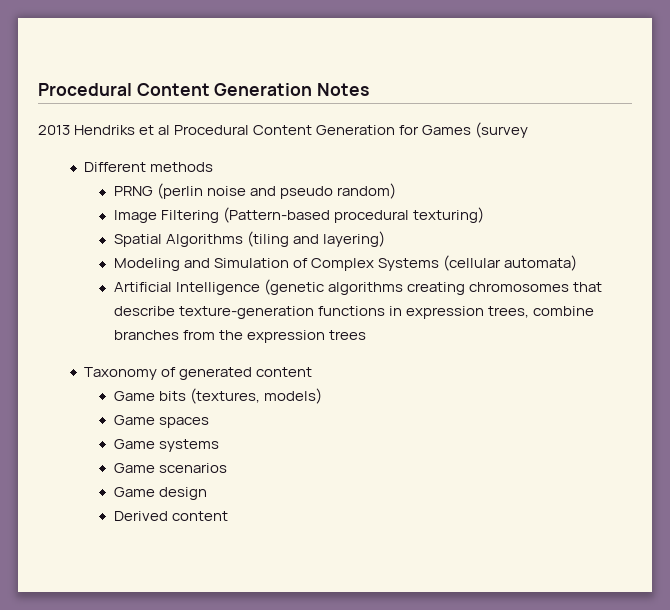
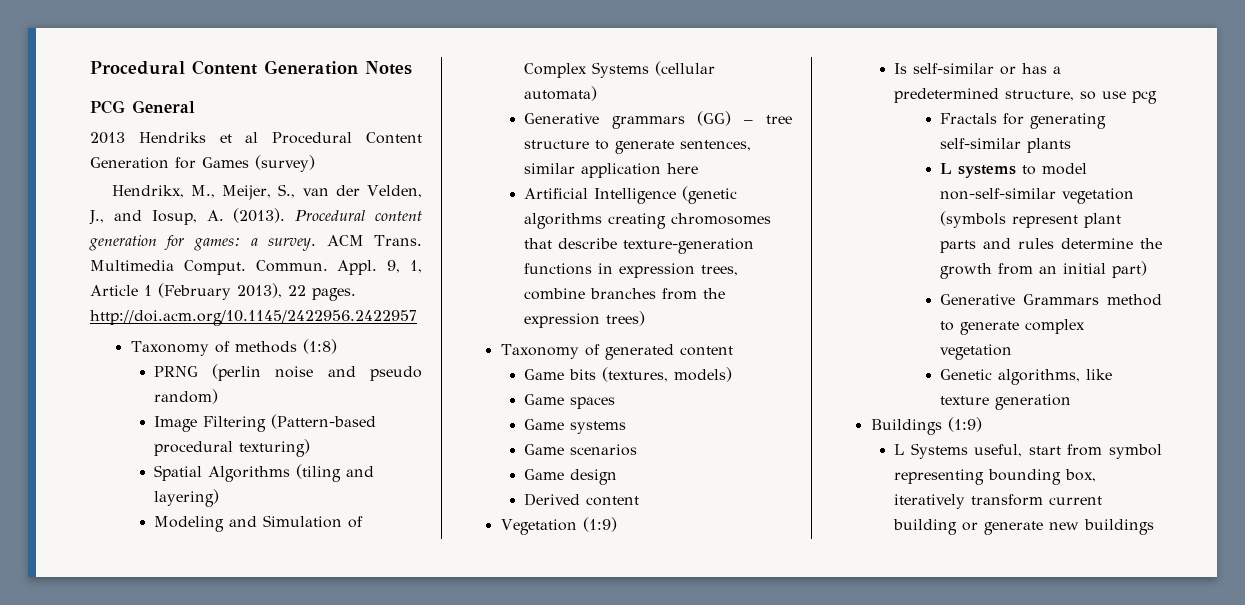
+ PCG General
- 2013 Hendriks et al Procedural Content Generation for Games (survey
- Different methods
+ 2013 Hendriks et al Procedural Content Generation for Games (survey)
+ Hendrikx, M., Meijer, S., van der Velden, J., and Iosup, A. (2013). Procedural content generation for games: a survey. ACM Trans. Multimedia Comput. Commun. Appl. 9, 1, Article 1 (February 2013), 22 pages. http://doi.acm.org/10.1145/2422956.2422957
+ Taxonomy of methods (1:8)
+ Generative grammars (GG) – tree structure to generate sentences, similar application here
- Artificial Intelligence (genetic algorithms creating chromosomes that describe texture-generation functions in expression trees, combine branches from the expression trees
+ Artificial Intelligence (genetic algorithms creating chromosomes that describe texture-generation functions in expression trees, combine branches from the expression trees)
+ Vegetation (1:9)
+ Is self-similar or has a predetermined structure, so use pcg
+ Fractals for generating self-similar plants
+ L systems to model non-self-similar vegetation (symbols represent plant parts and rules determine the growth from an initial part)
+ Generative Grammars method to generate complex vegetation
+ Genetic algorithms, like texture generation
+ Buildings (1:9)
+ L Systems useful, start from symbol representing bounding box, iteratively transform current building or generate new buildings

